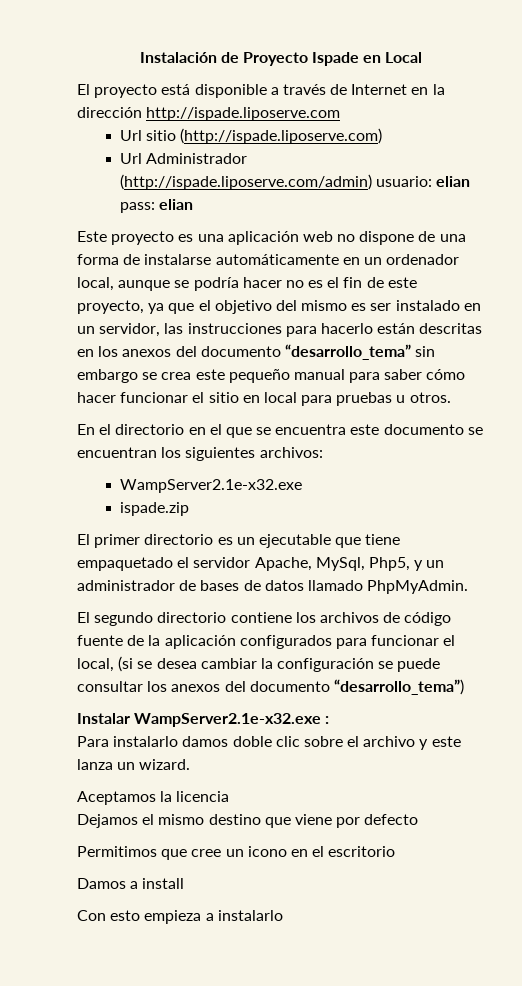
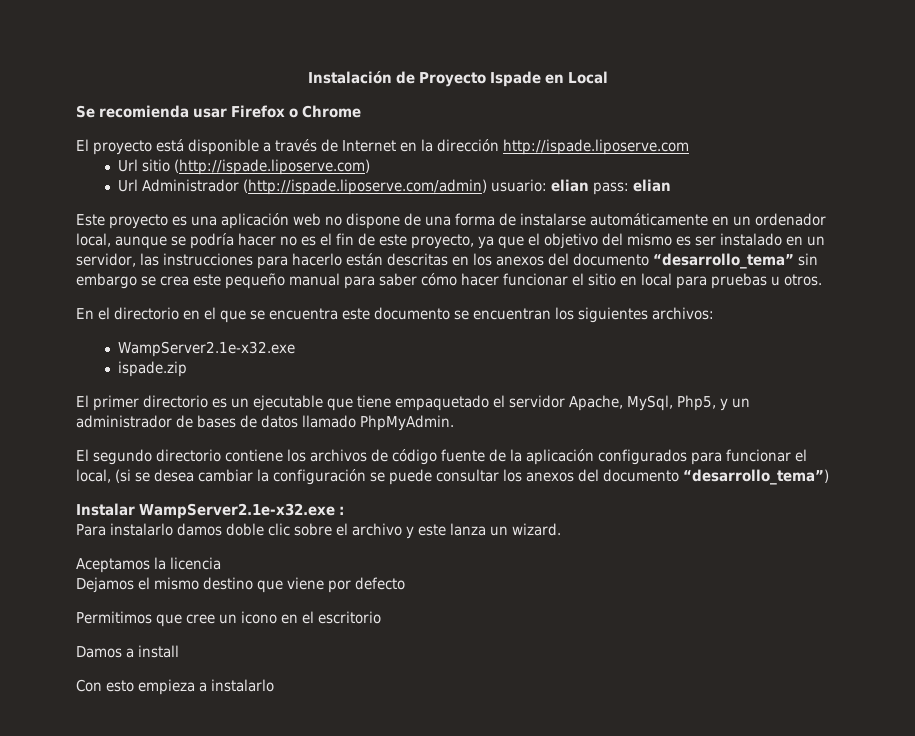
+ Se recomienda usar Firefox o Chrome

